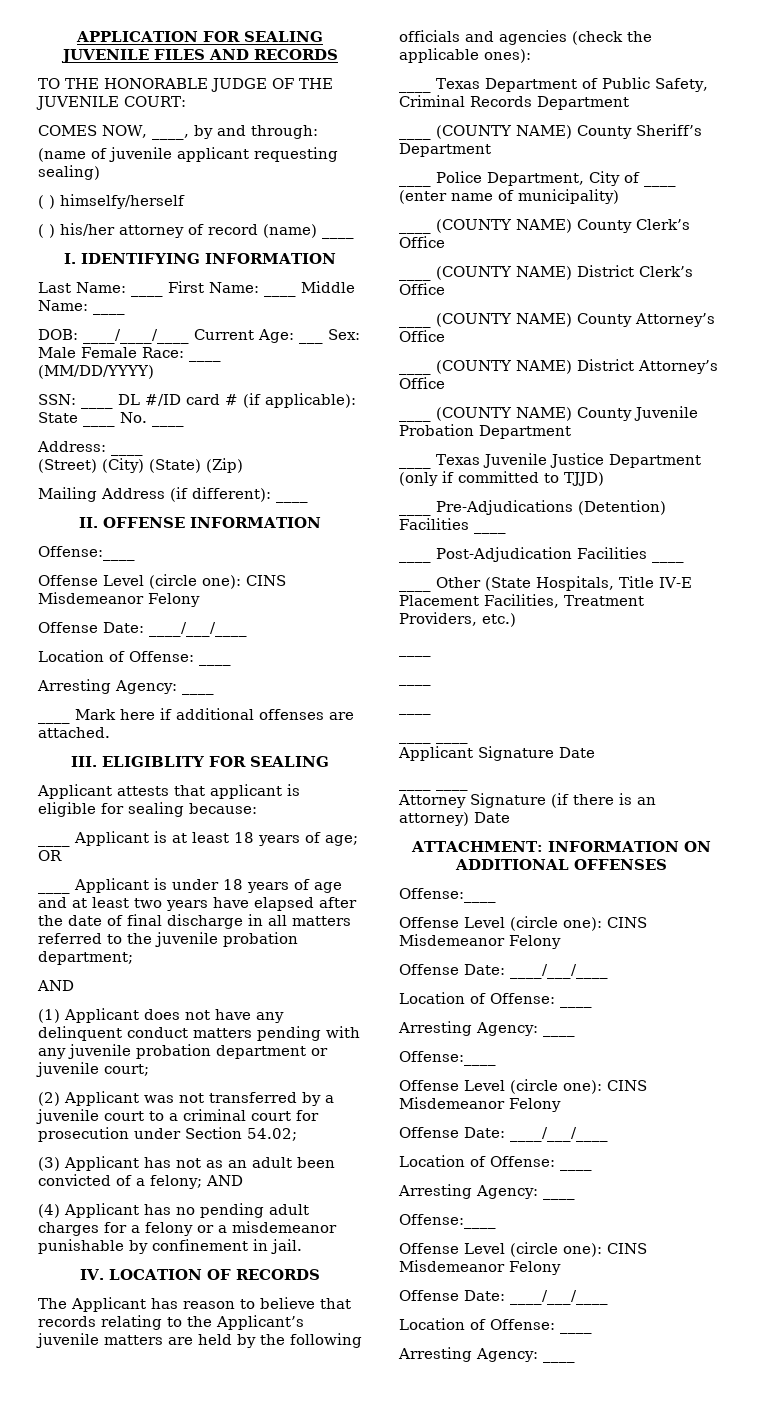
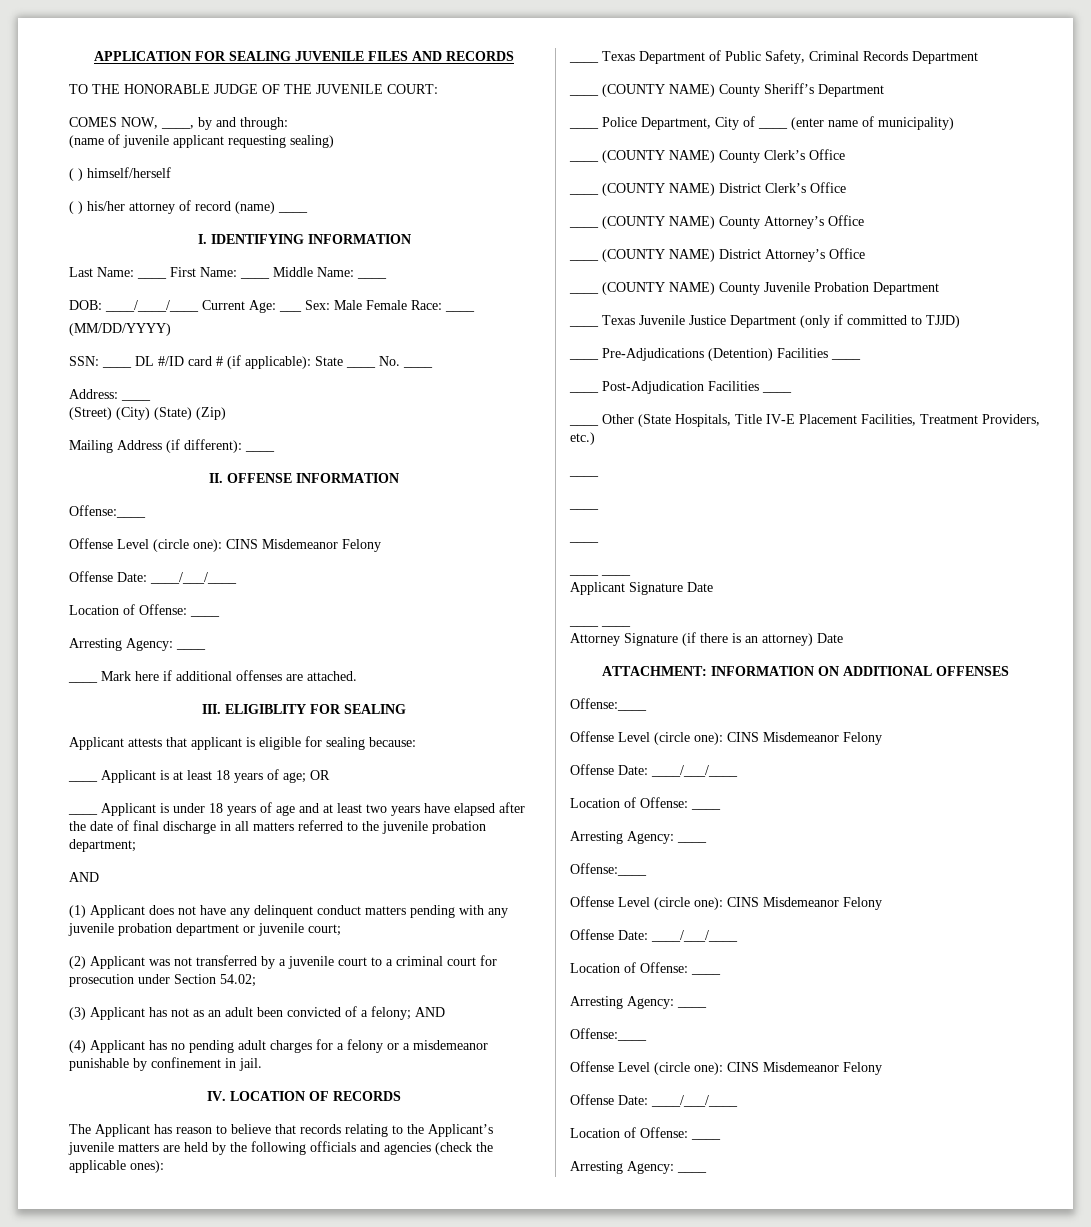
- ( ) himselfy/herself
+ ( ) himself/herself

